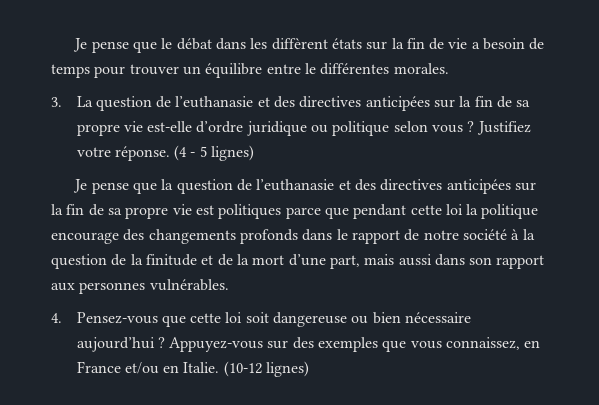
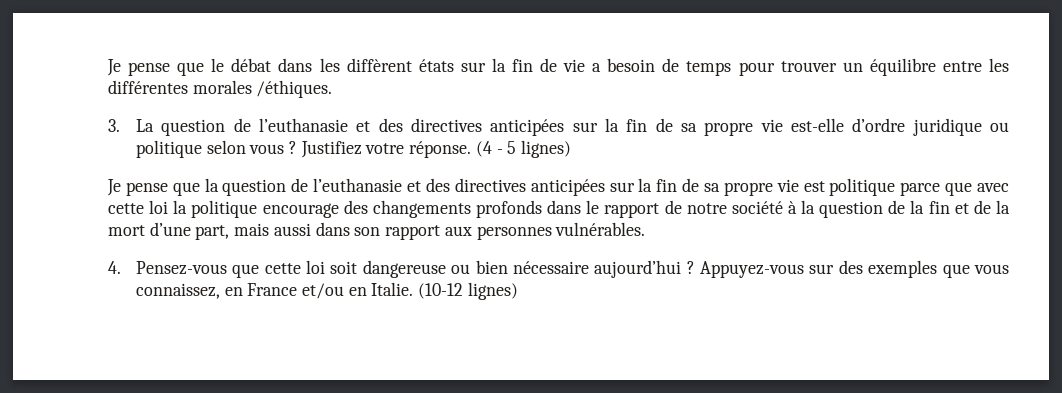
- Je pense que le débat dans les diffèrent états sur la fin de vie a besoin de temps pour trouver un équilibre entre le différentes morales.
+ Je pense que le débat dans les diffèrent états sur la fin de vie a besoin de temps pour trouver un équilibre entre les différentes morales /éthiques.
- Je pense que la question de l’euthanasie et des directives anticipées sur la fin de sa propre vie est politiques parce que pendant cette loi la politique encourage des changements profonds dans le rapport de notre société à la question de la finitude et de la mort d’une part, mais aussi dans son rapport aux personnes vulnérables.
+ Je pense que la question de l’euthanasie et des directives anticipées sur la fin de sa propre vie est politique parce que avec cette loi la politique encourage des changements profonds dans le rapport de notre société à la question de la fin et de la mort d’une part, mais aussi dans son rapport aux personnes vulnérables.

